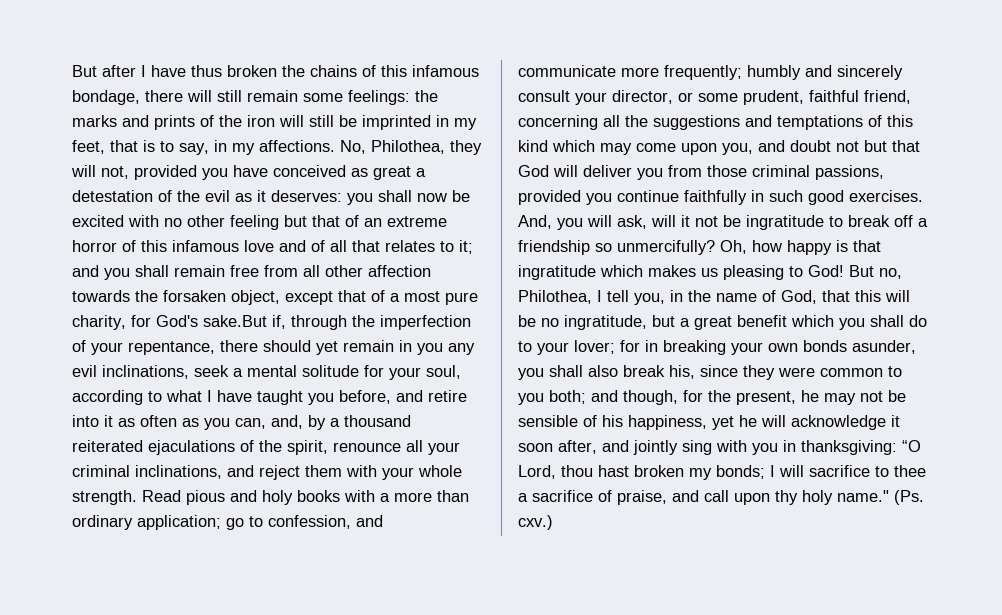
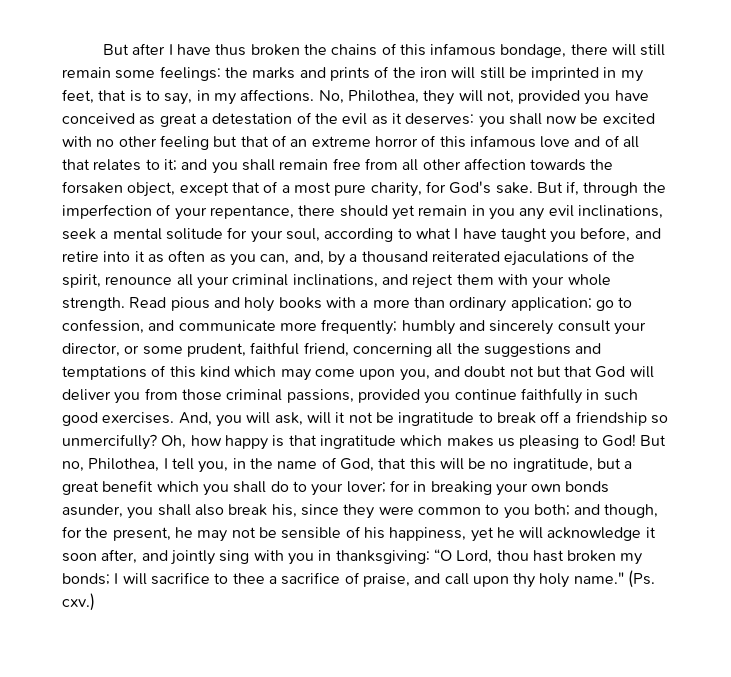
- and you shall remain free from all other affection towards the forsaken object, except that of a most pure charity, for God's sake.But if, through the imperfection of your repentance, there should yet remain in you any evil inclinations, seek a mental solitude for your soul, according to what I have taught you before, and retire into it as often as you can, and, by a thousand reiterated ejaculations of the spirit, renounce all your criminal inclinations, and reject them with your whole strength.
+ and you shall remain free from all other affection towards the forsaken object, except that of a most pure charity, for God's sake. But if, through the imperfection of your repentance, there should yet remain in you any evil inclinations, seek a mental solitude for your soul, according to what I have taught you before, and retire into it as often as you can, and, by a thousand reiterated ejaculations of the spirit, renounce all your criminal inclinations, and reject them with your whole strength.

